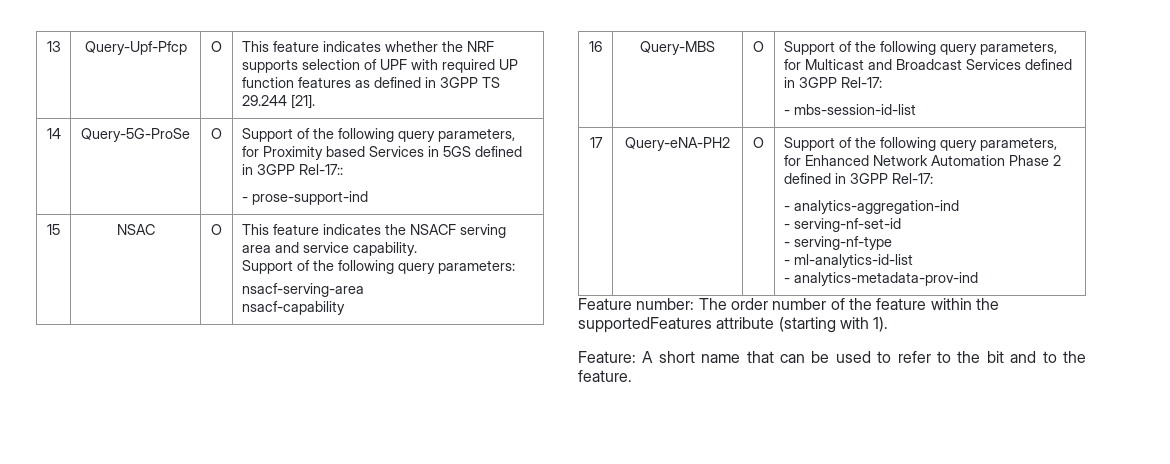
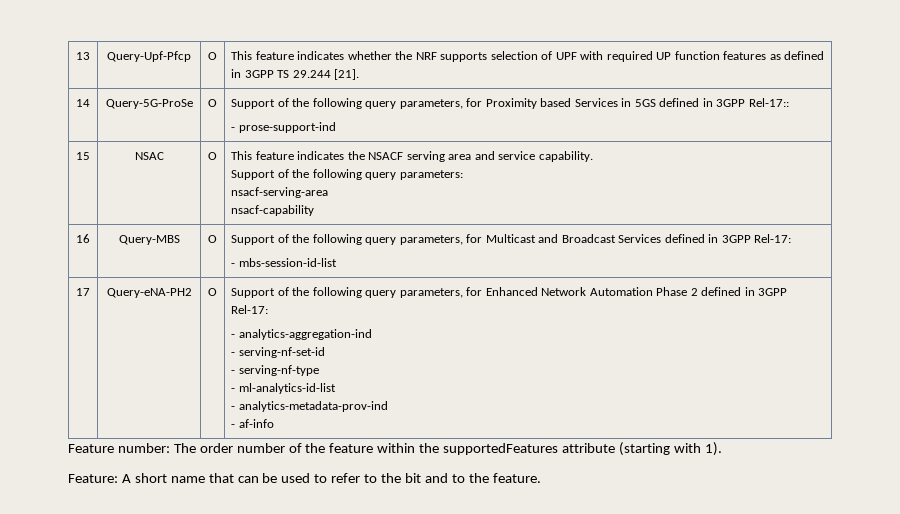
  17 | Query-eNA-PH2 | O | Support of the following query parameters, for Enhanced Network Automation Phase 2 defined in 3GPP Rel-17:
  - analytics-aggregation-ind
  - serving-nf-set-id
  - serving-nf-type
  - ml-analytics-id-list
  - analytics-metadata-prov-ind
+ - af-info

